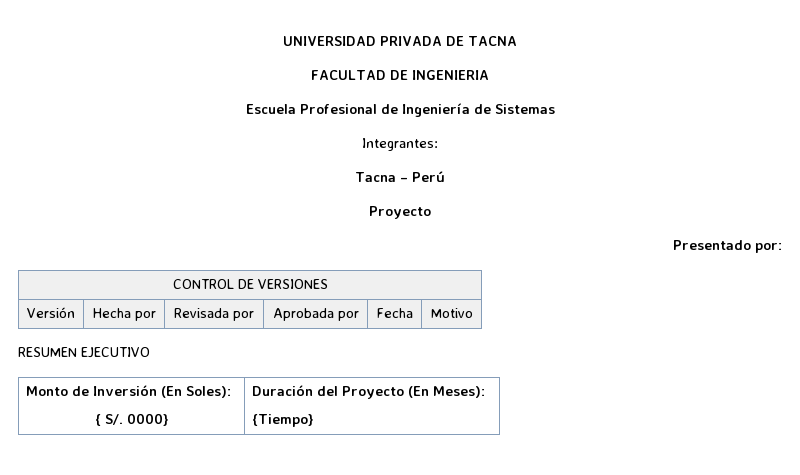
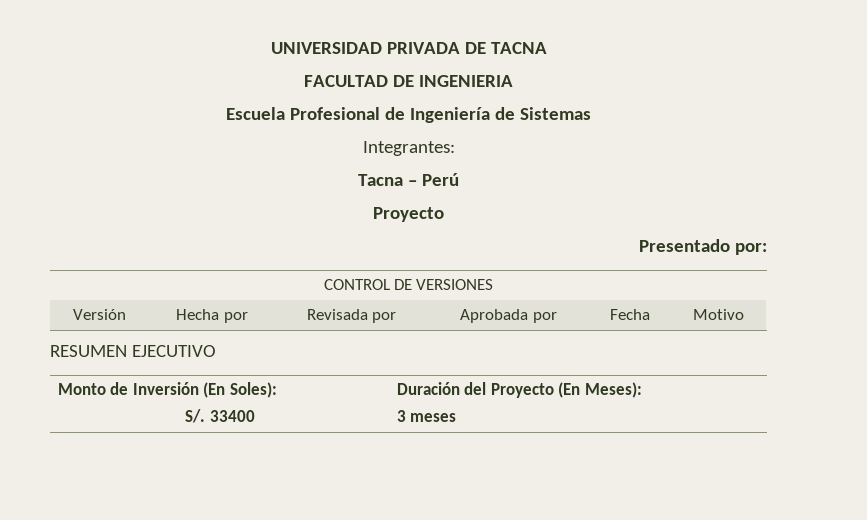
  Monto de Inversión (En Soles):
- { S/. 0000} | Duración del Proyecto (En Meses):
- {Tiempo}
+ S/. 33400 | Duración del Proyecto (En Meses):
+ 3 meses

